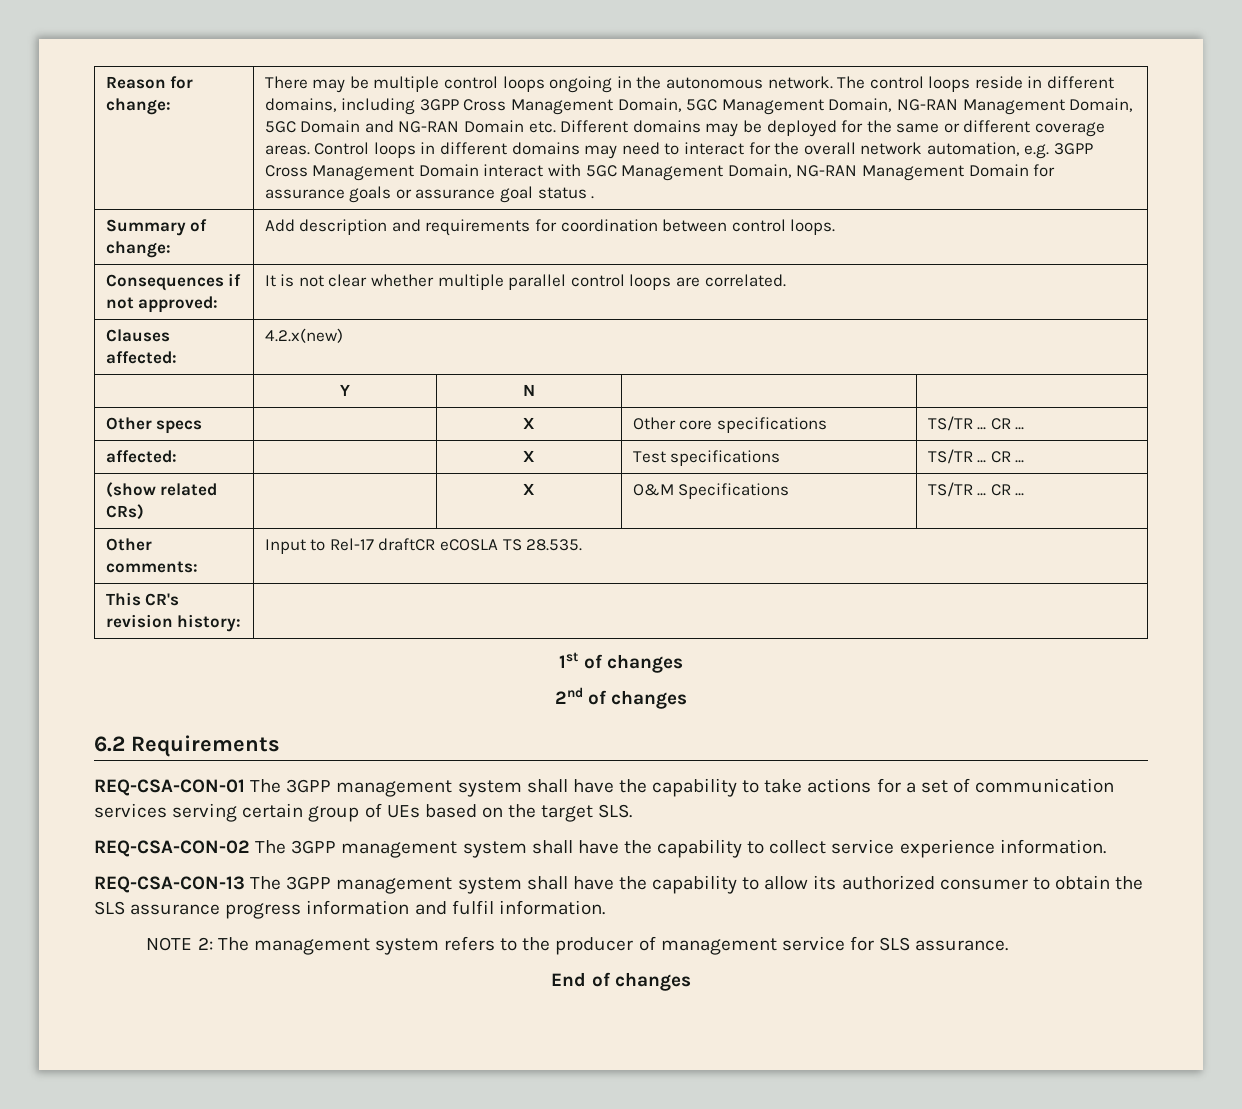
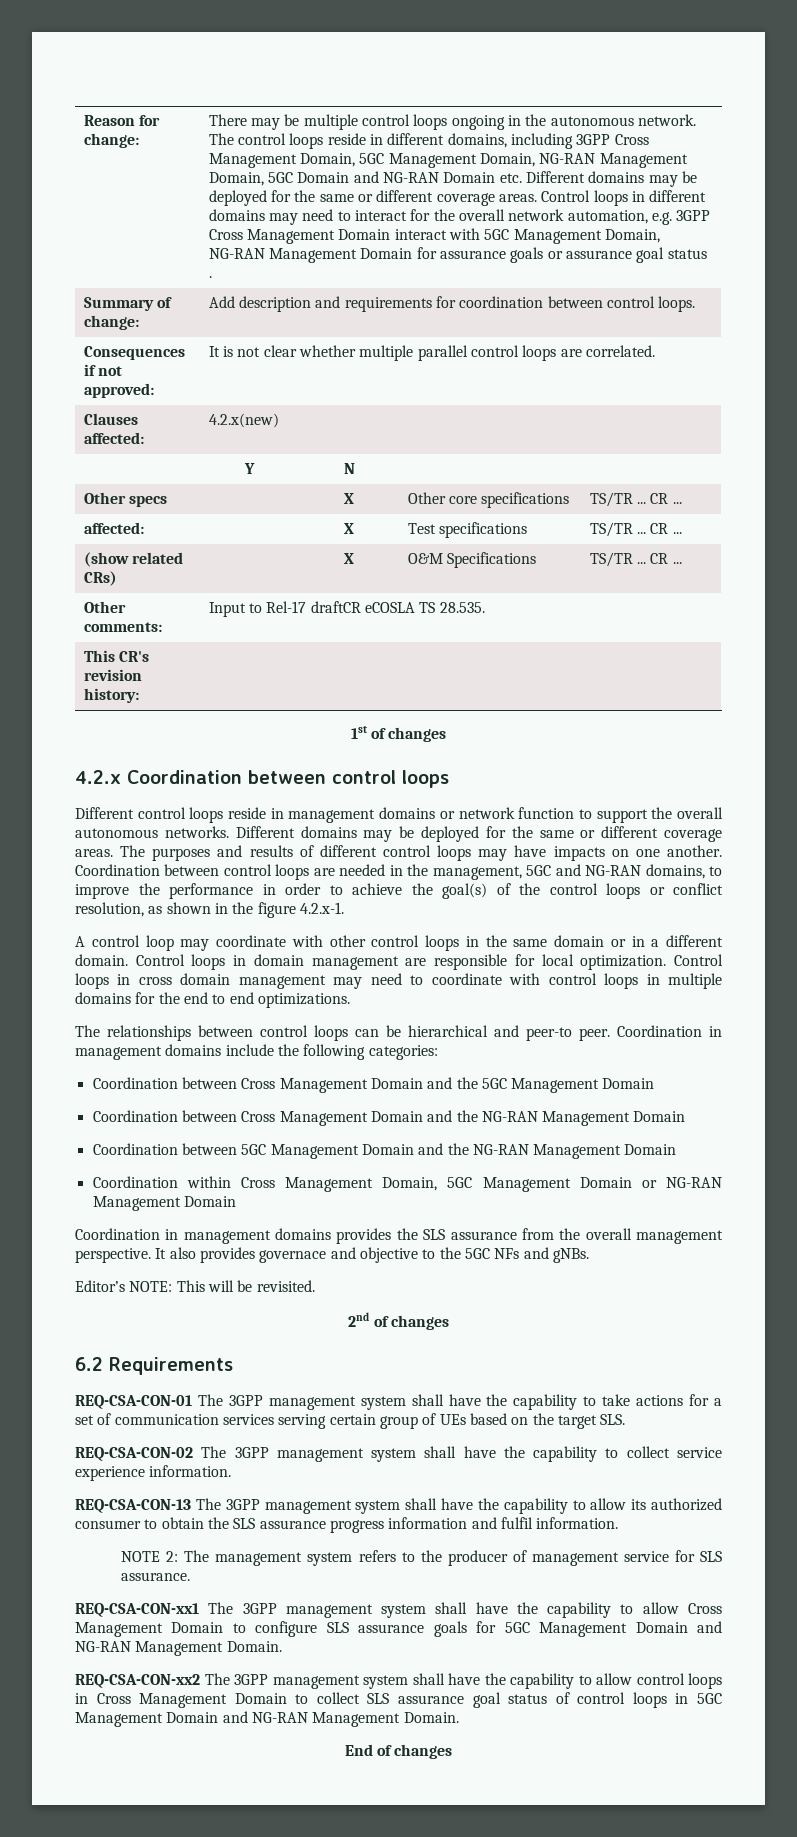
+ 4.2.x Coordination between control loops
+ Different control loops reside in management domains or network function to support the overall autonomous networks. Different domains may be deployed for the same or different coverage areas. The purposes and results of different control loops may have impacts on one another. Coordination between control loops are needed in the management, 5GC and NG-RAN domains, to improve the performance in order to achieve the goal(s) of the control loops or conflict resolution, as shown in the figure 4.2.x-1.
+ A control loop may coordinate with other control loops in the same domain or in a different domain. Control loops in domain management are responsible for local optimization. Control loops in cross domain management may need to coordinate with control loops in multiple domains for the end to end optimizations.
+ The relationships between control loops can be hierarchical and peer-to peer. Coordination in management domains include the following categories:
+ Coordination between Cross Management Domain and the 5GC Management Domain
+ Coordination between Cross Management Domain and the NG-RAN Management Domain
+ Coordination between 5GC Management Domain and the NG-RAN Management Domain
+ Coordination within Cross Management Domain, 5GC Management Domain or NG-RAN Management Domain
+ Coordination in management domains provides the SLS assurance from the overall management perspective. It also provides governace and objective to the 5GC NFs and gNBs.
+ Editor’s NOTE: This will be revisited.
+ REQ-CSA-CON-xx1 The 3GPP management system shall have the capability to allow Cross Management Domain to configure SLS assurance goals for 5GC Management Domain and NG-RAN Management Domain.
+ REQ-CSA-CON-xx2 The 3GPP management system shall have the capability to allow control loops in Cross Management Domain to collect SLS assurance goal status of control loops in 5GC Management Domain and NG-RAN Management Domain.

